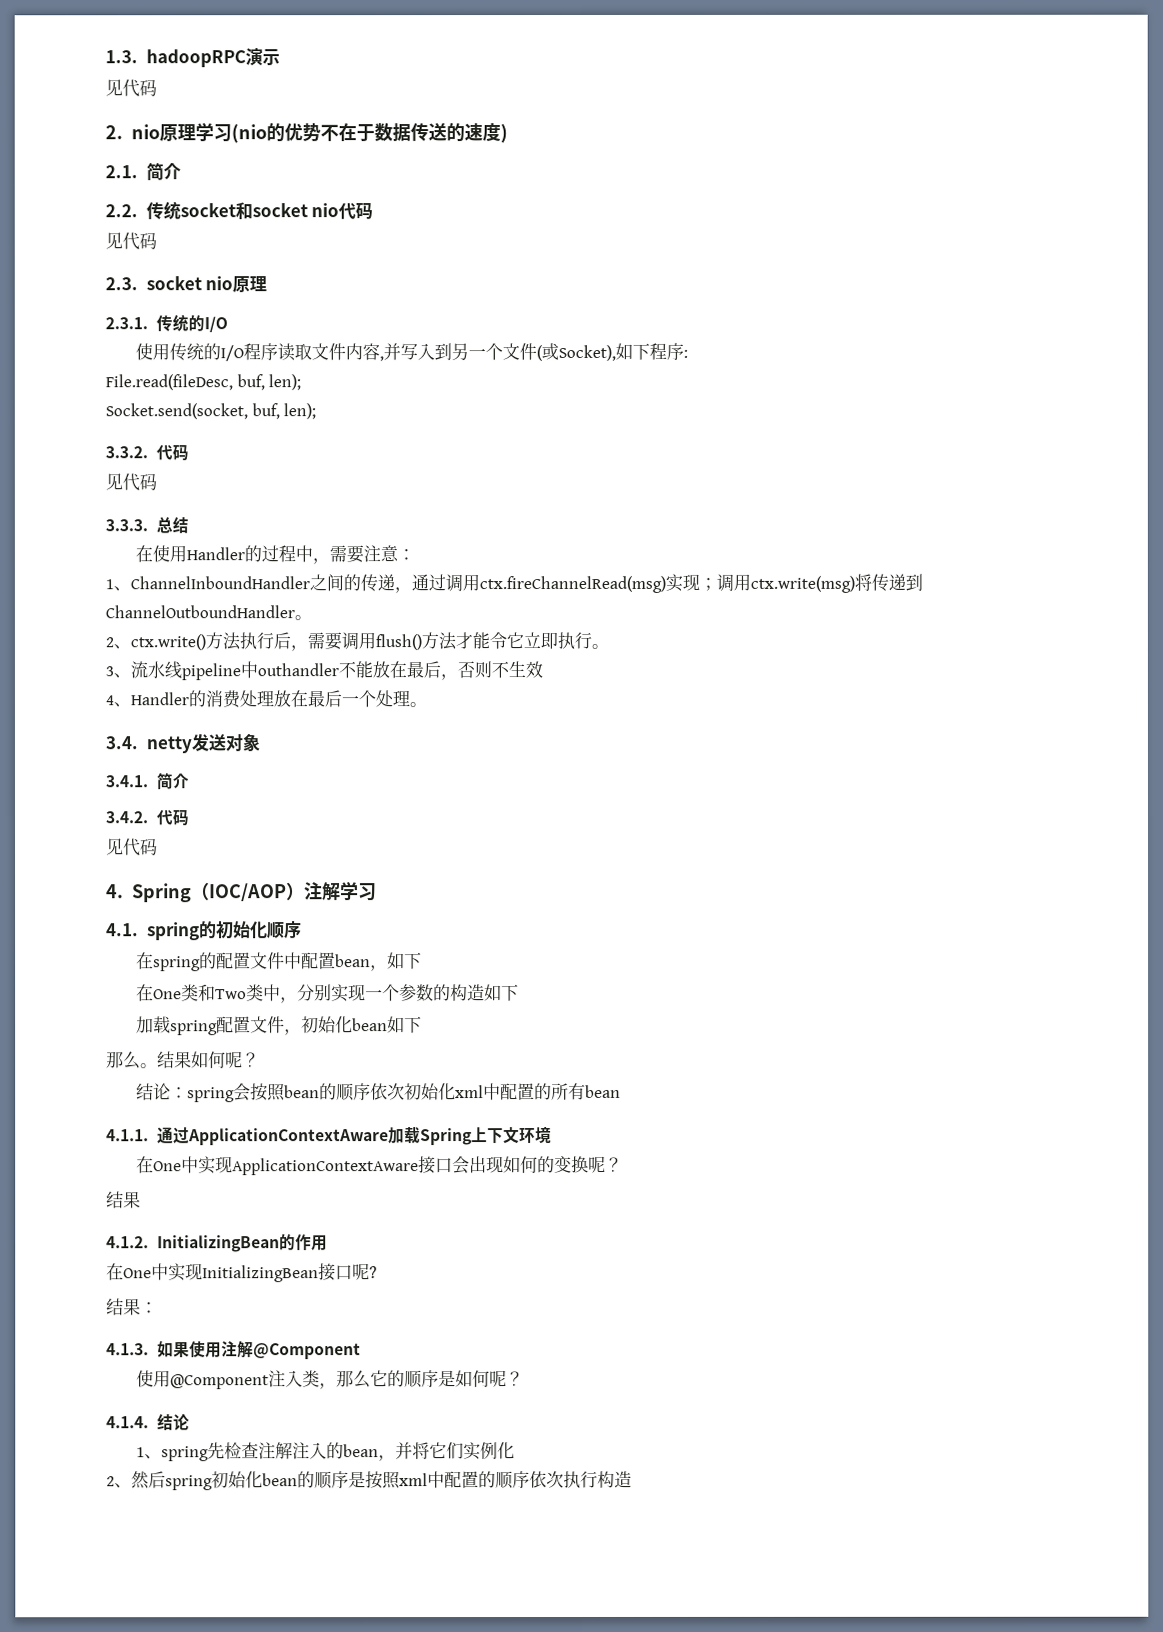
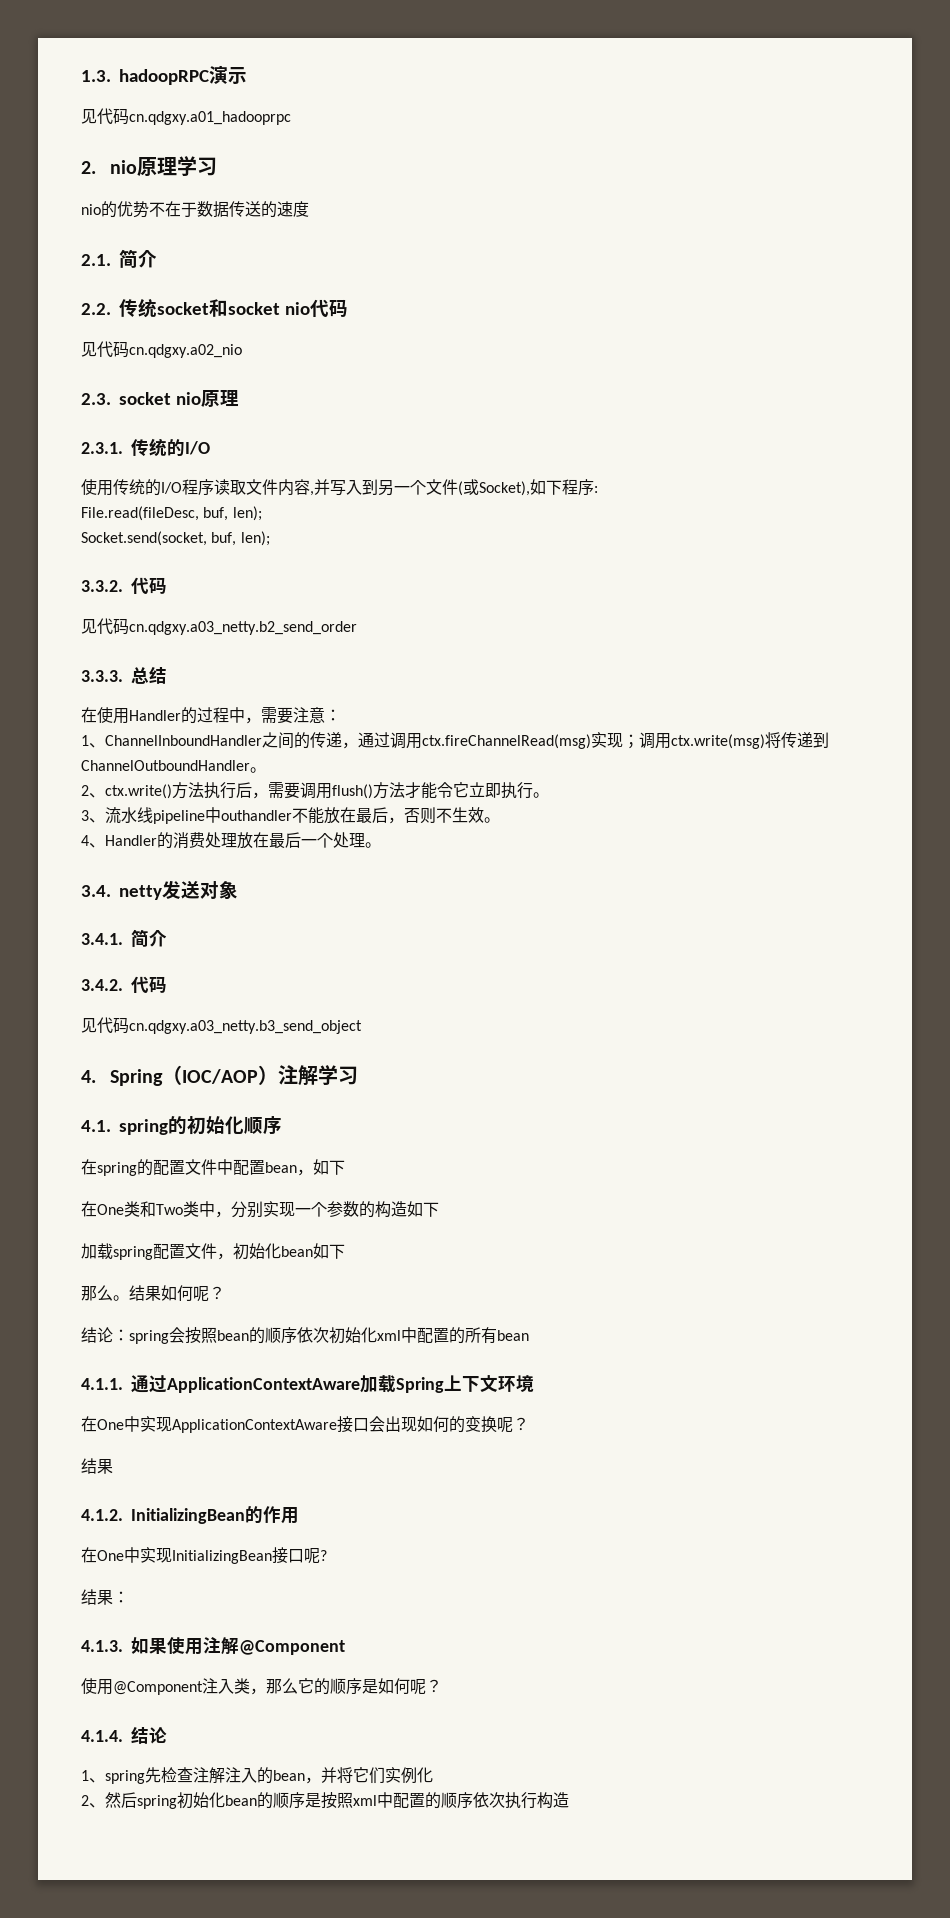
  1.3. hadoopRPC演示
- 见代码
+ 见代码cn.qdgxy.a01_hadooprpc
- 2. nio原理学习(nio的优势不在于数据传送的速度)
+ 2. nio原理学习
+ nio的优势不在于数据传送的速度
  2.2.传统socket和socket nio代码
- 见代码
+ 见代码cn.qdgxy.a02_nio
  3.3.2.代码
- 见代码
+ 见代码cn.qdgxy.a03_netty.b2_send_order
- 3、流水线pipeline中outhandler不能放在最后，否则不生效
+ 3、流水线pipeline中outhandler不能放在最后，否则不生效。
  3.4.2.代码
- 见代码
+ 见代码cn.qdgxy.a03_netty.b3_send_object

